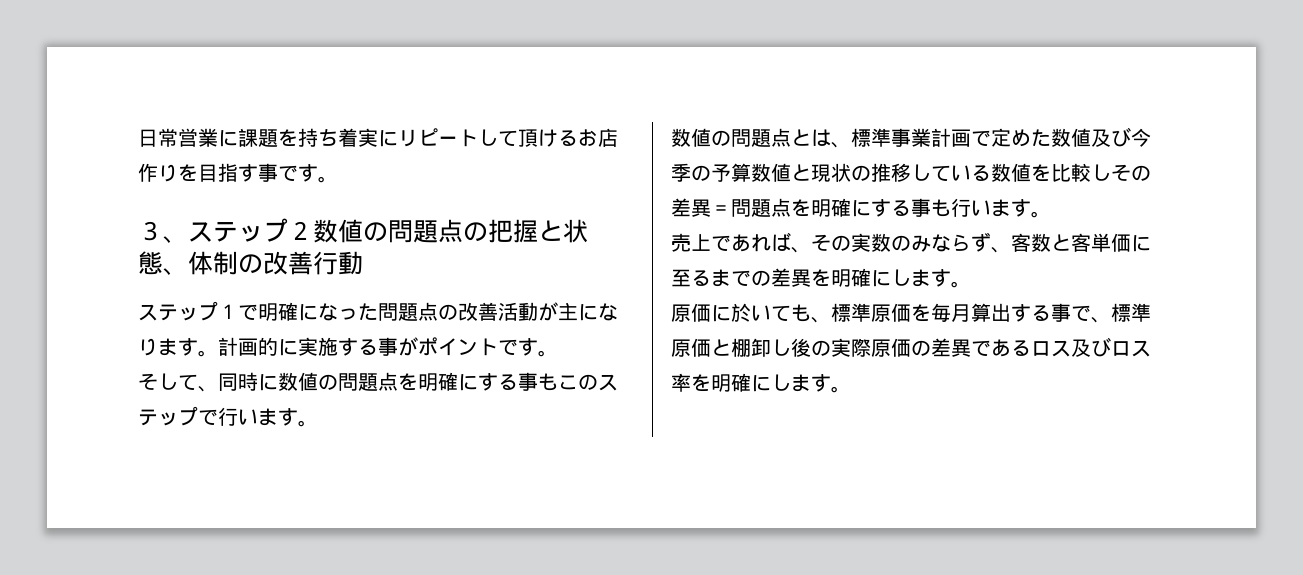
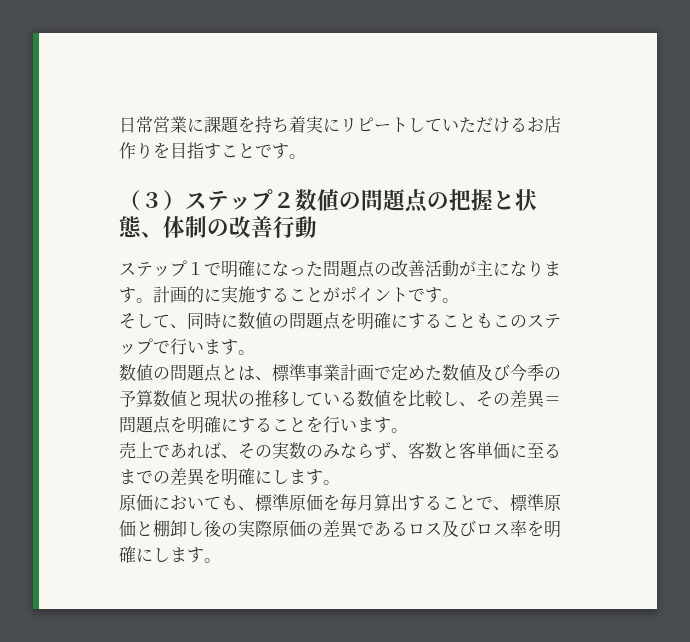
- 日常営業に課題を持ち着実にリピートして頂けるお店作りを目指す事です。
- ３、ステップ２数値の問題点の把握と状態、体制の改善行動
+ 日常営業に課題を持ち着実にリピートしていただけるお店作りを目指すことです。
+ （３）ステップ２数値の問題点の把握と状態、体制の改善行動
- 計画的に実施する事がポイントです。
+ 計画的に実施することがポイントです。
- そして、同時に数値の問題点を明確にする事もこのステップで行います。
+ そして、同時に数値の問題点を明確にすることもこのステップで行います。
- 数値の問題点とは、標準事業計画で定めた数値及び今季の予算数値と現状の推移している数値を比較しその差異＝問題点を明確にする事も行います。
+ 数値の問題点とは、標準事業計画で定めた数値及び今季の予算数値と現状の推移している数値を比較し、その差異＝問題点を明確にすることを行います。
- 原価に於いても、標準原価を毎月算出する事で、標準原価と棚卸し後の実際原価の差異であるロス及びロス率を明確にします。
+ 原価においても、標準原価を毎月算出することで、標準原価と棚卸し後の実際原価の差異であるロス及びロス率を明確にします。

